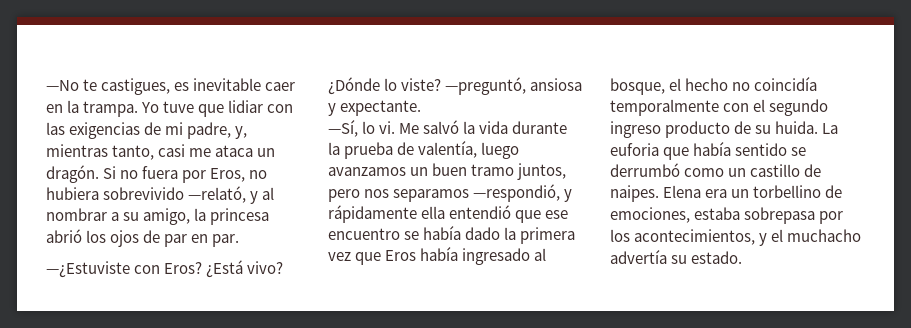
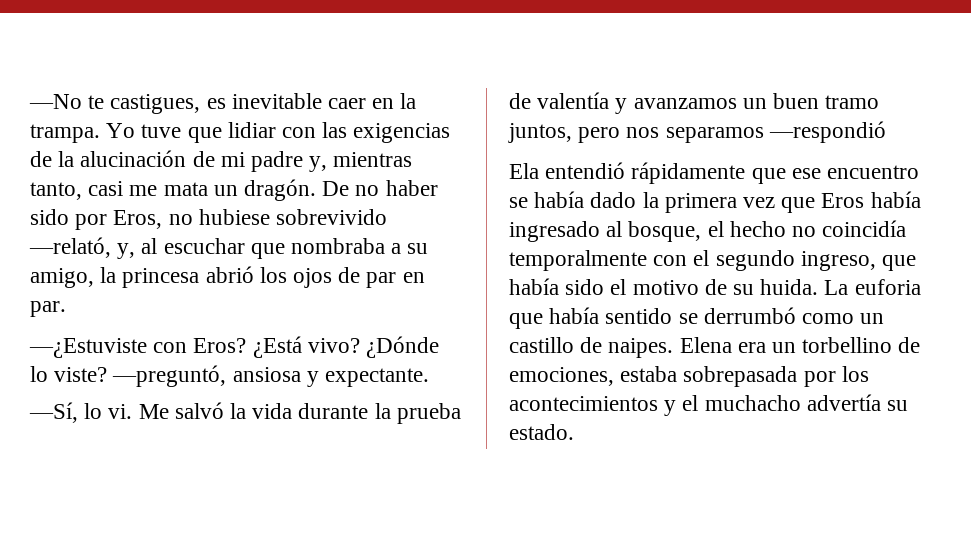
- Yo tuve que lidiar con las exigencias de mi padre, y, mientras tanto, casi me ataca un dragón.
+ Yo tuve que lidiar con las exigencias de la alucinación de mi padre y, mientras tanto, casi me mata un dragón.
- Si no fuera por Eros, no hubiera sobrevivido —relató, y al nombrar a su amigo, la princesa abrió los ojos de par en par.
+ De no haber sido por Eros, no hubiese sobrevivido —relató, y, al escuchar que nombraba a su amigo, la princesa abrió los ojos de par en par.
- Me salvó la vida durante la prueba de valentía, luego avanzamos un buen tramo juntos, pero nos separamos —respondió, y rápidamente ella entendió que ese encuentro se había dado la primera vez que Eros había ingresado al bosque, el hecho no coincidía temporalmente con el segundo ingreso producto de su huida.
+ Me salvó la vida durante la prueba de valentía y avanzamos un buen tramo juntos, pero nos separamos —respondió
+ Ela entendió rápidamente que ese encuentro se había dado la primera vez que Eros había ingresado al bosque, el hecho no coincidía temporalmente con el segundo ingreso, que había sido el motivo de su huida.
- Elena era un torbellino de emociones, estaba sobrepasa por los acontecimientos, y el muchacho advertía su estado.
+ Elena era un torbellino de emociones, estaba sobrepasada por los acontecimientos y el muchacho advertía su estado.

